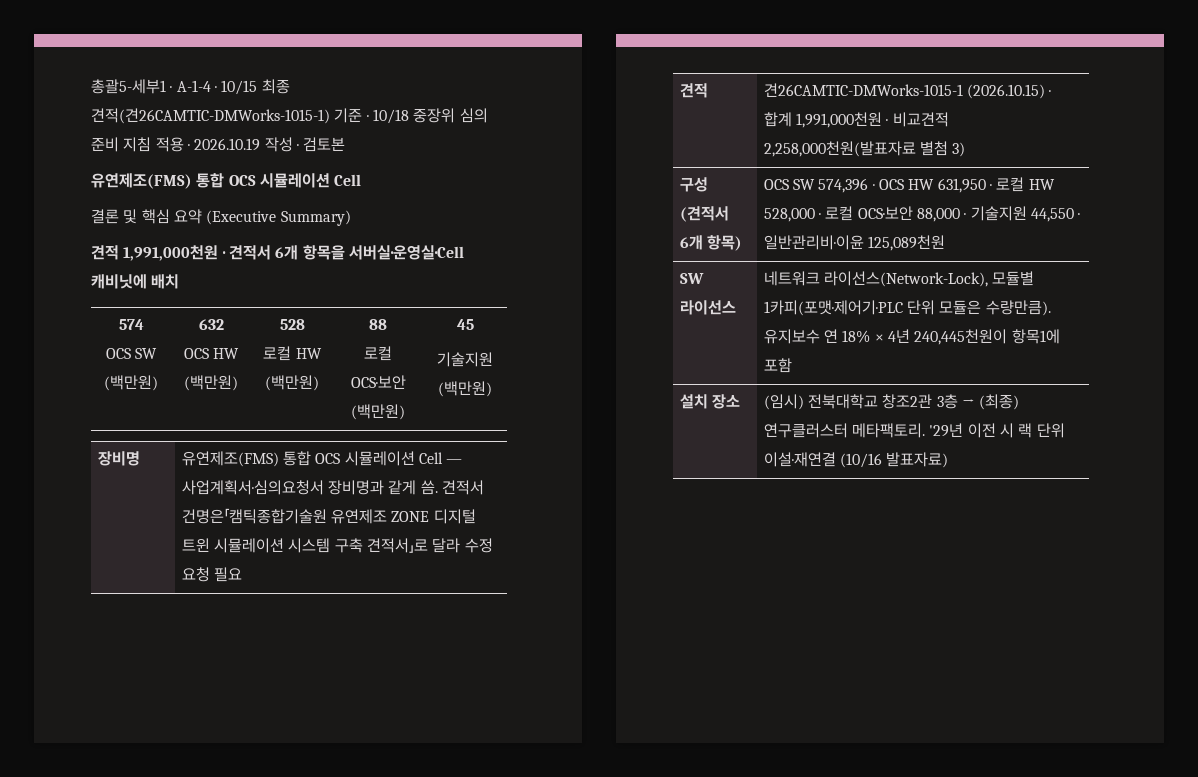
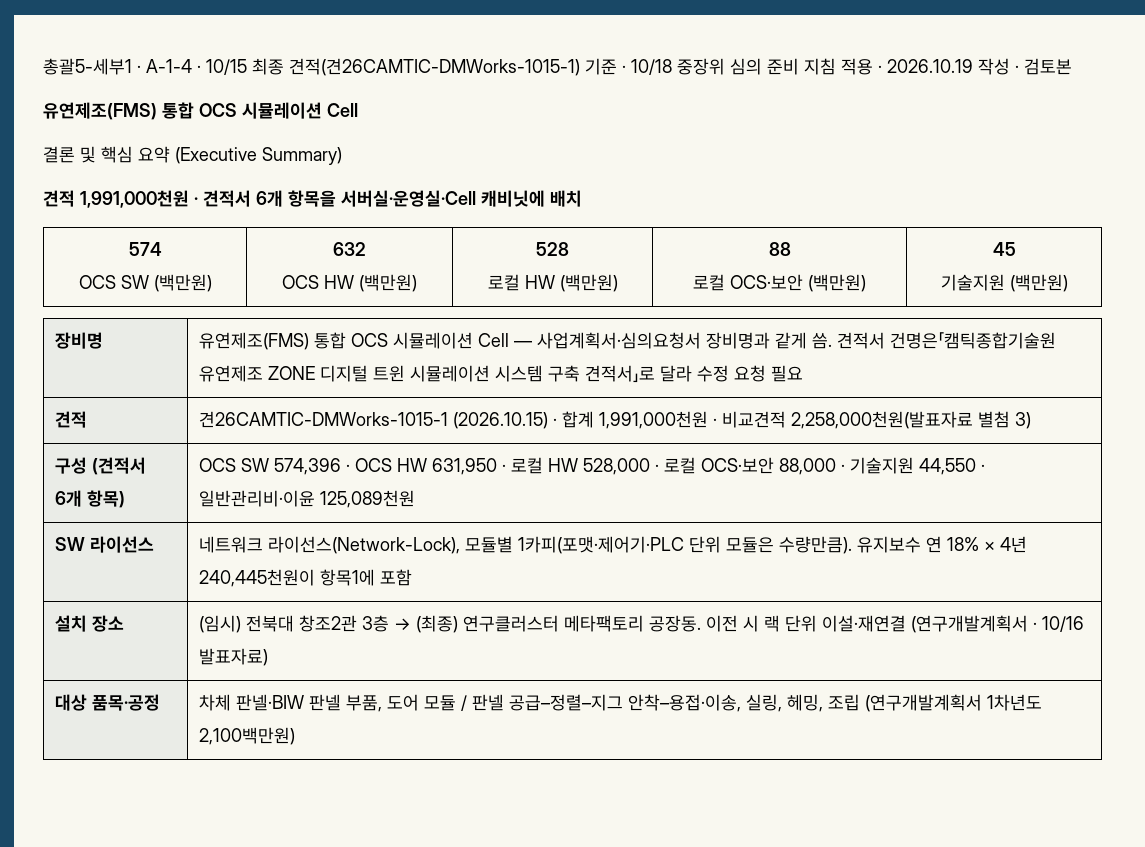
- 설치 장소 | (임시) 전북대학교 창조2관 3층 → (최종) 연구클러스터 메타팩토리. '29년 이전 시 랙 단위 이설·재연결 (10/16 발표자료)
+ 설치 장소 | (임시) 전북대 창조2관 3층 → (최종) 연구클러스터 메타팩토리 공장동. 이전 시 랙 단위 이설·재연결 (연구개발계획서 · 10/16 발표자료)
+ 대상 품목·공정 | 차체 판넬·BIW 판넬 부품, 도어 모듈 / 판넬 공급–정렬–지그 안착–용접·이송, 실링, 헤밍, 조립 (연구개발계획서 1차년도 2,100백만원)

